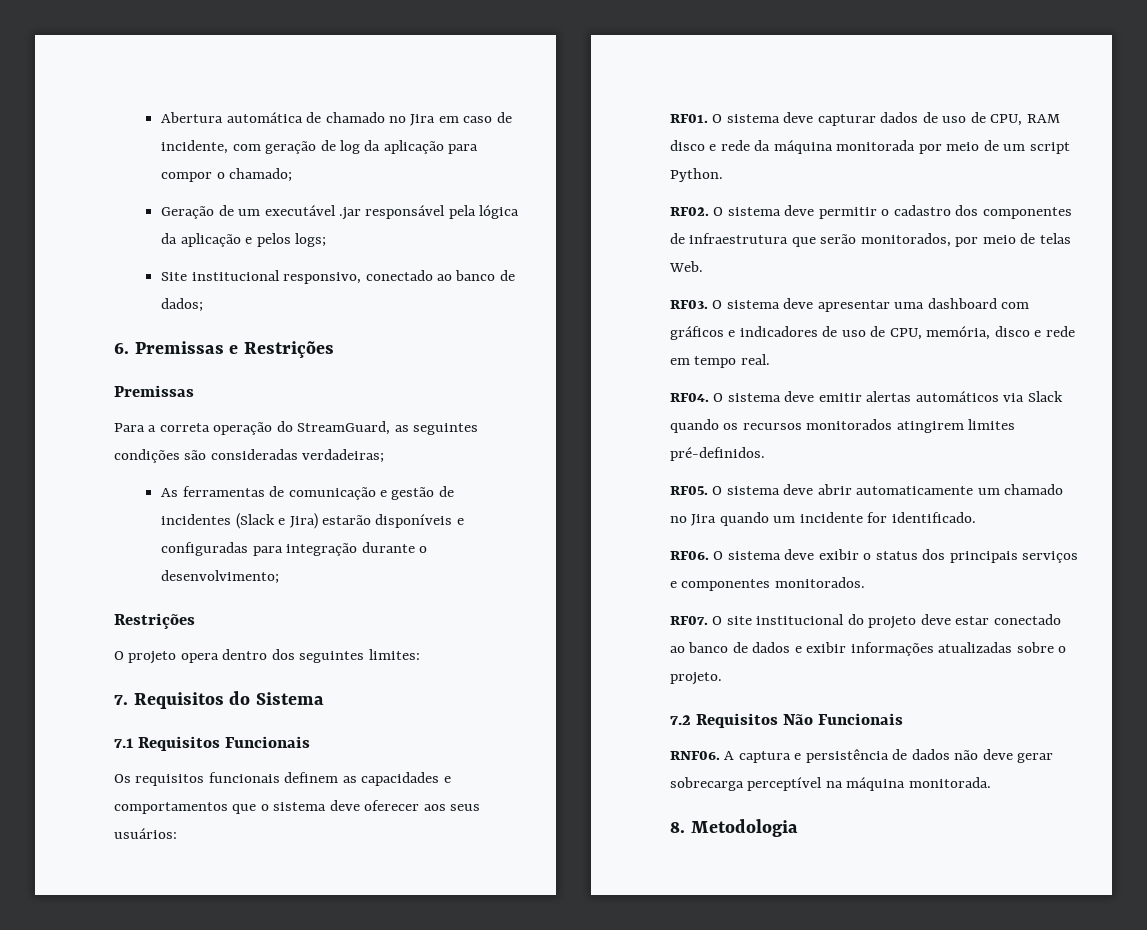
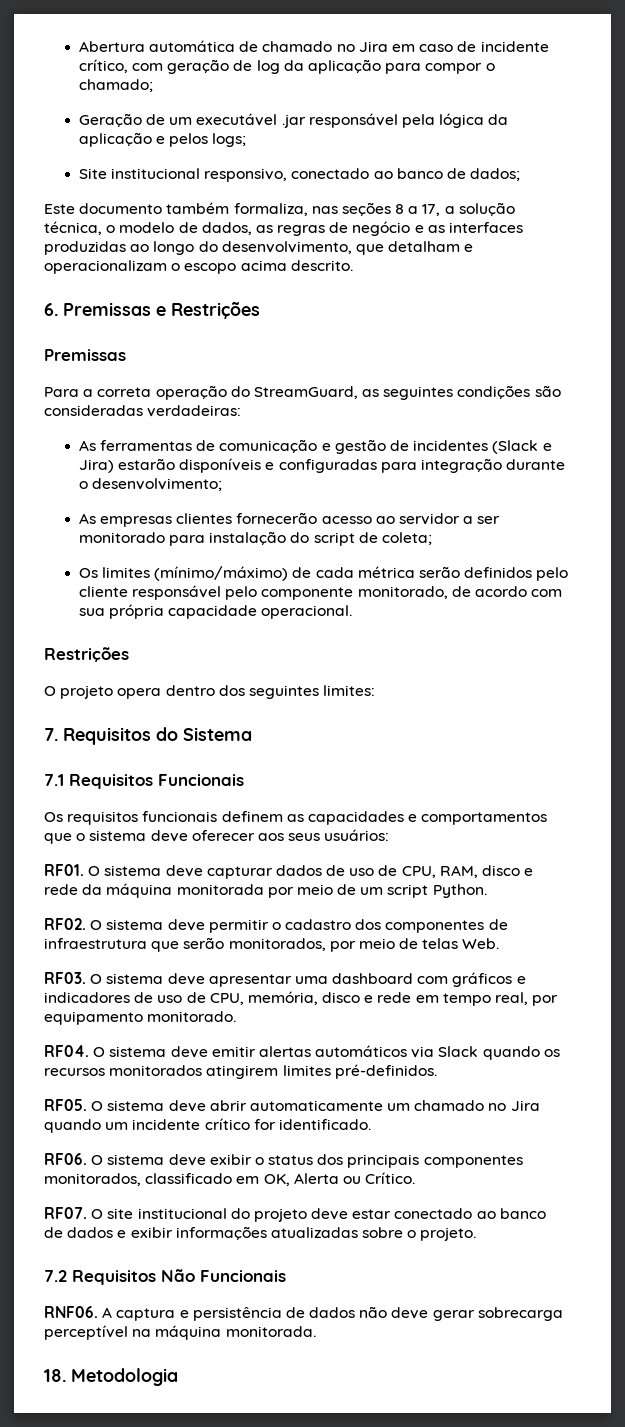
- Abertura automática de chamado no Jira em caso de incidente, com geração de log da aplicação para compor o chamado;
+ Abertura automática de chamado no Jira em caso de incidente crítico, com geração de log da aplicação para compor o chamado;
+ Este documento também formaliza, nas seções 8 a 17, a solução técnica, o modelo de dados, as regras de negócio e as interfaces produzidas ao longo do desenvolvimento, que detalham e operacionalizam o escopo acima descrito.
- Para a correta operação do StreamGuard, as seguintes condições são consideradas verdadeiras;
+ Para a correta operação do StreamGuard, as seguintes condições são consideradas verdadeiras:
+ As empresas clientes fornecerão acesso ao servidor a ser monitorado para instalação do script de coleta;
+ Os limites (mínimo/máximo) de cada métrica serão definidos pelo cliente responsável pelo componente monitorado, de acordo com sua própria capacidade operacional.
- O sistema deve capturar dados de uso de CPU, RAM disco e rede da máquina monitorada por meio de um script Python.
+ O sistema deve capturar dados de uso de CPU, RAM, disco e rede da máquina monitorada por meio de um script Python.
- O sistema deve apresentar uma dashboard com gráficos e indicadores de uso de CPU, memória, disco e rede em tempo real.
+ O sistema deve apresentar uma dashboard com gráficos e indicadores de uso de CPU, memória, disco e rede em tempo real, por equipamento monitorado.
- O sistema deve abrir automaticamente um chamado no Jira quando um incidente for identificado.
+ O sistema deve abrir automaticamente um chamado no Jira quando um incidente crítico for identificado.
- O sistema deve exibir o status dos principais serviços e componentes monitorados.
+ O sistema deve exibir o status dos principais componentes monitorados, classificado em OK, Alerta ou Crítico.
- 8. Metodologia
+ 18. Metodologia

